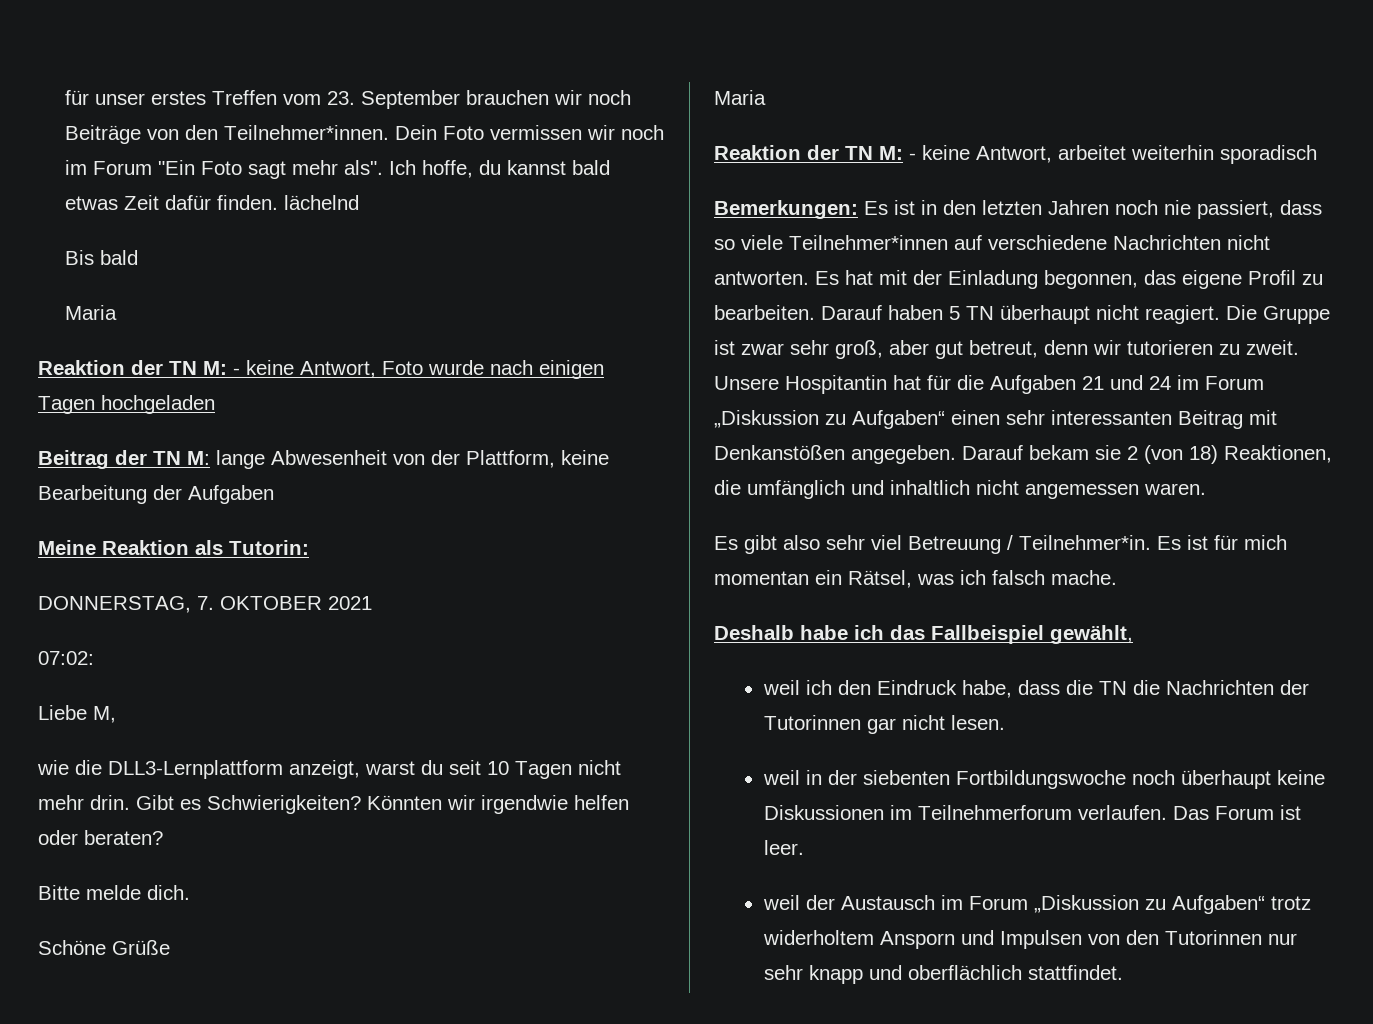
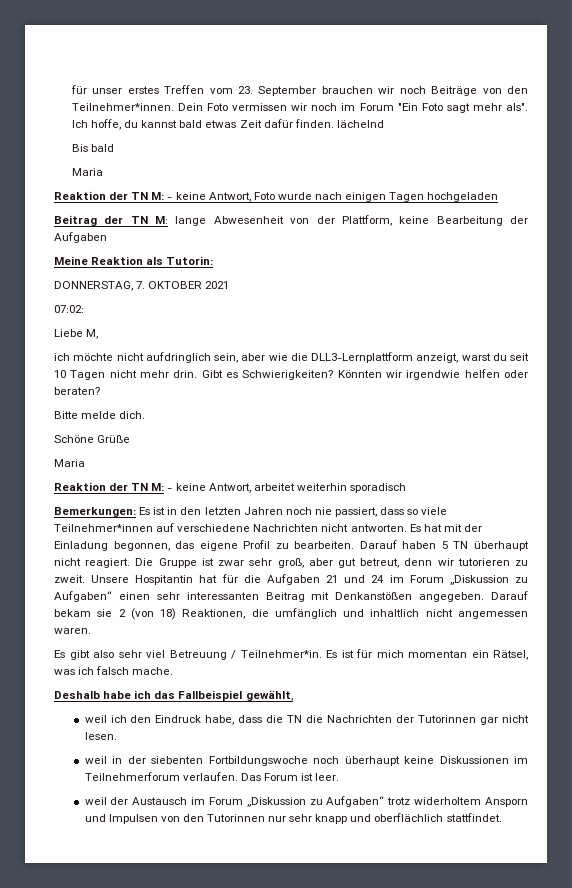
- wie die DLL3-Lernplattform anzeigt, warst du seit 10 Tagen nicht mehr drin.
+ ich möchte nicht aufdringlich sein, aber wie die DLL3-Lernplattform anzeigt, warst du seit 10 Tagen nicht mehr drin.

